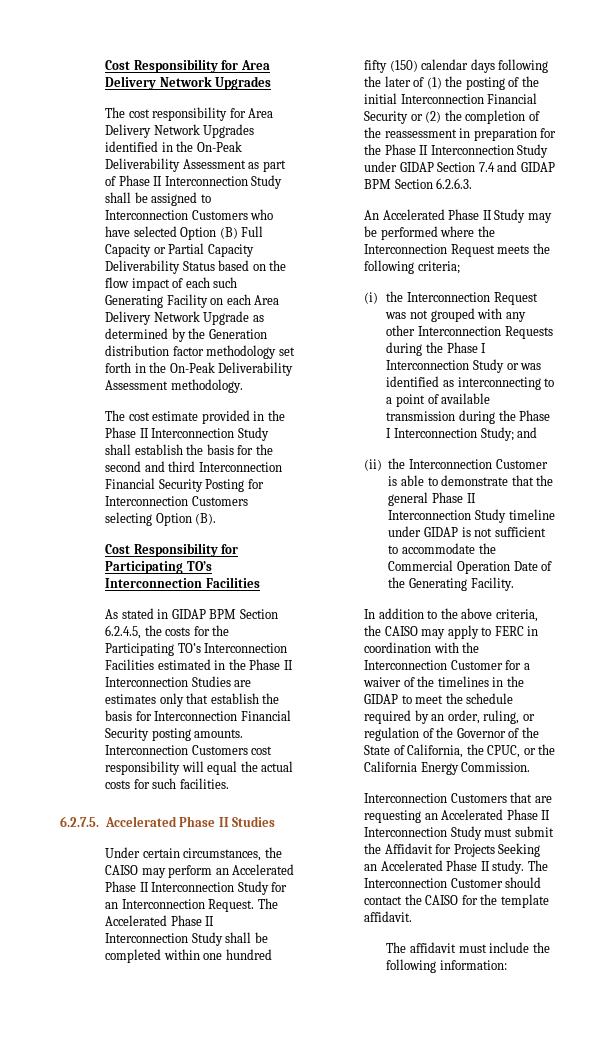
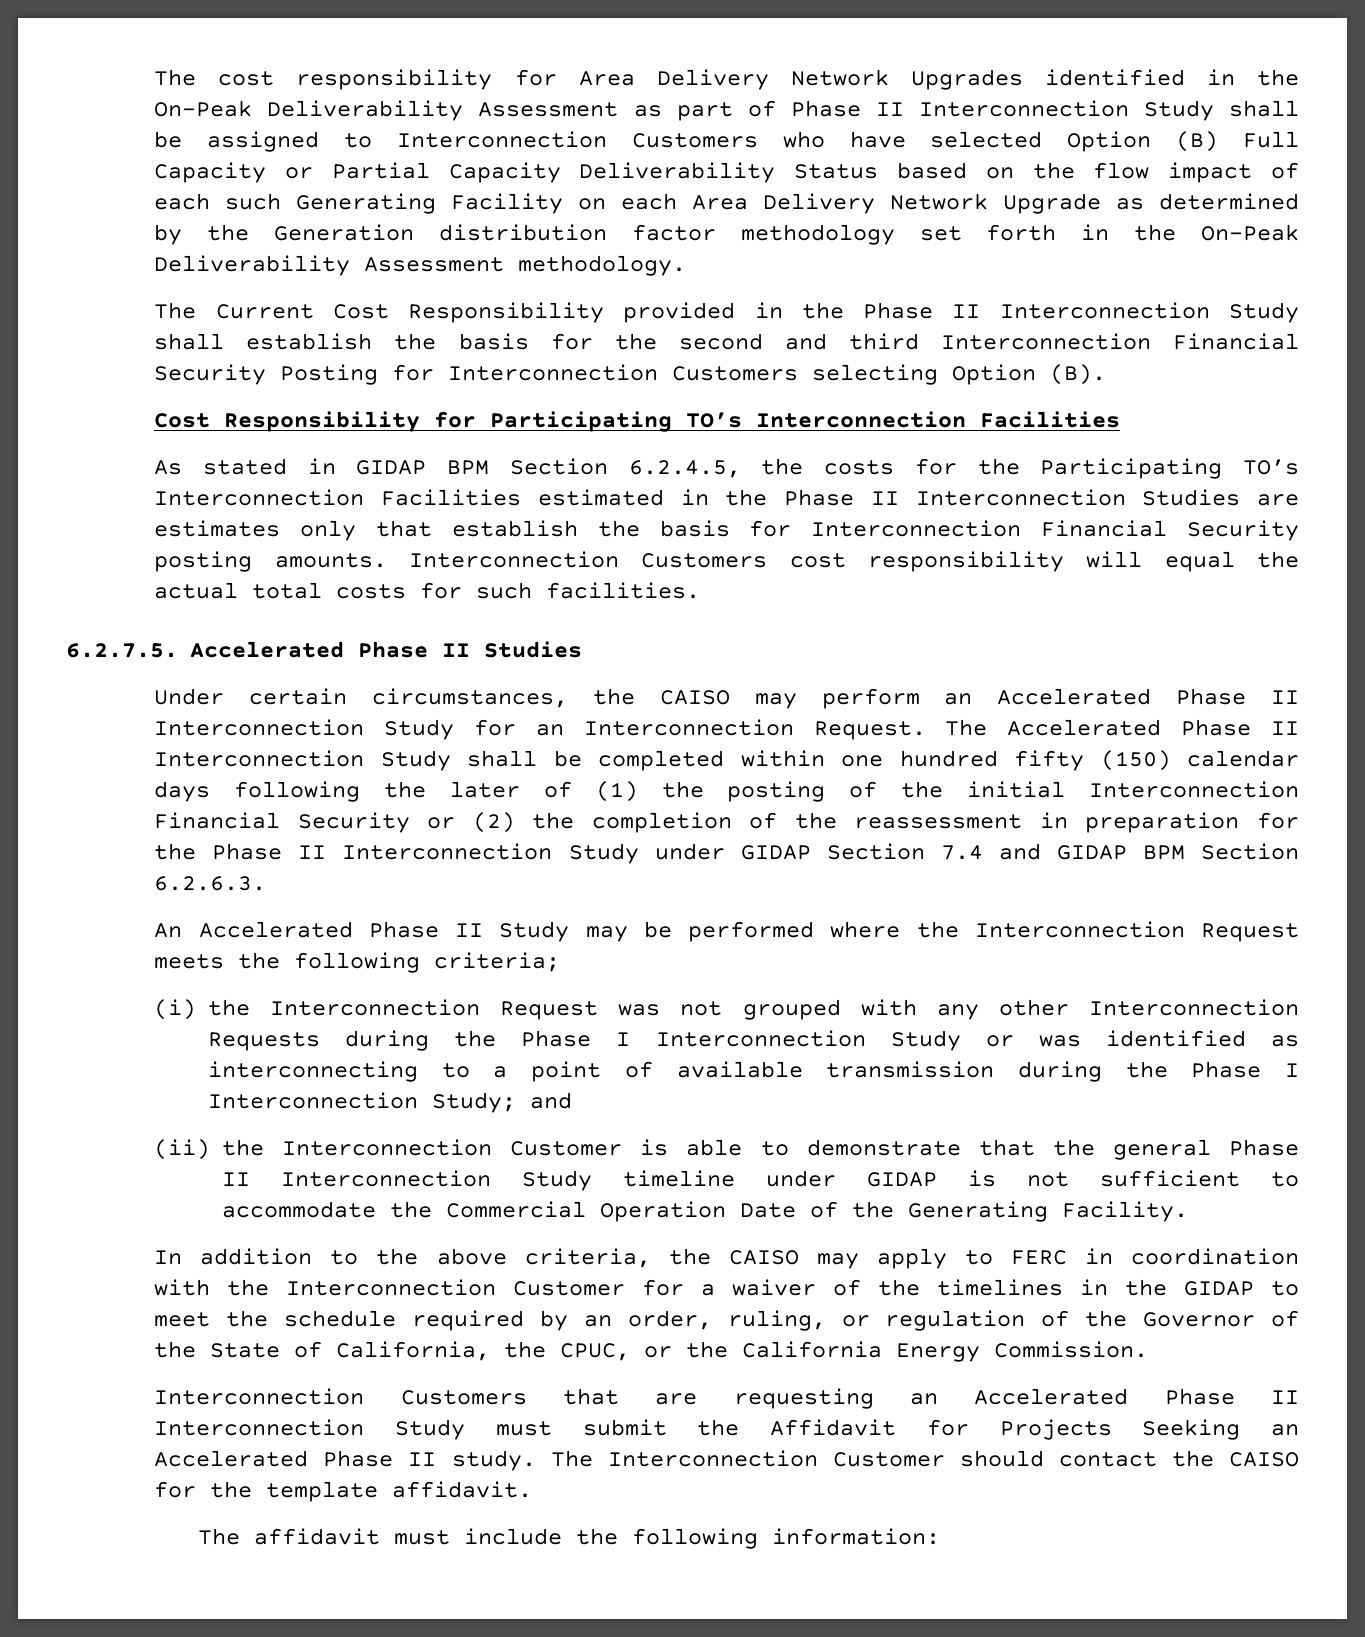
- Cost Responsibility for Area Delivery Network Upgrades
- The cost estimate provided in the Phase II Interconnection Study shall establish the basis for the second and third Interconnection Financial Security Posting for Interconnection Customers selecting Option (B).
+ The Current Cost Responsibility provided in the Phase II Interconnection Study shall establish the basis for the second and third Interconnection Financial Security Posting for Interconnection Customers selecting Option (B).
- Interconnection Customers cost responsibility will equal the actual costs for such facilities.
+ Interconnection Customers cost responsibility will equal the actual total costs for such facilities.

